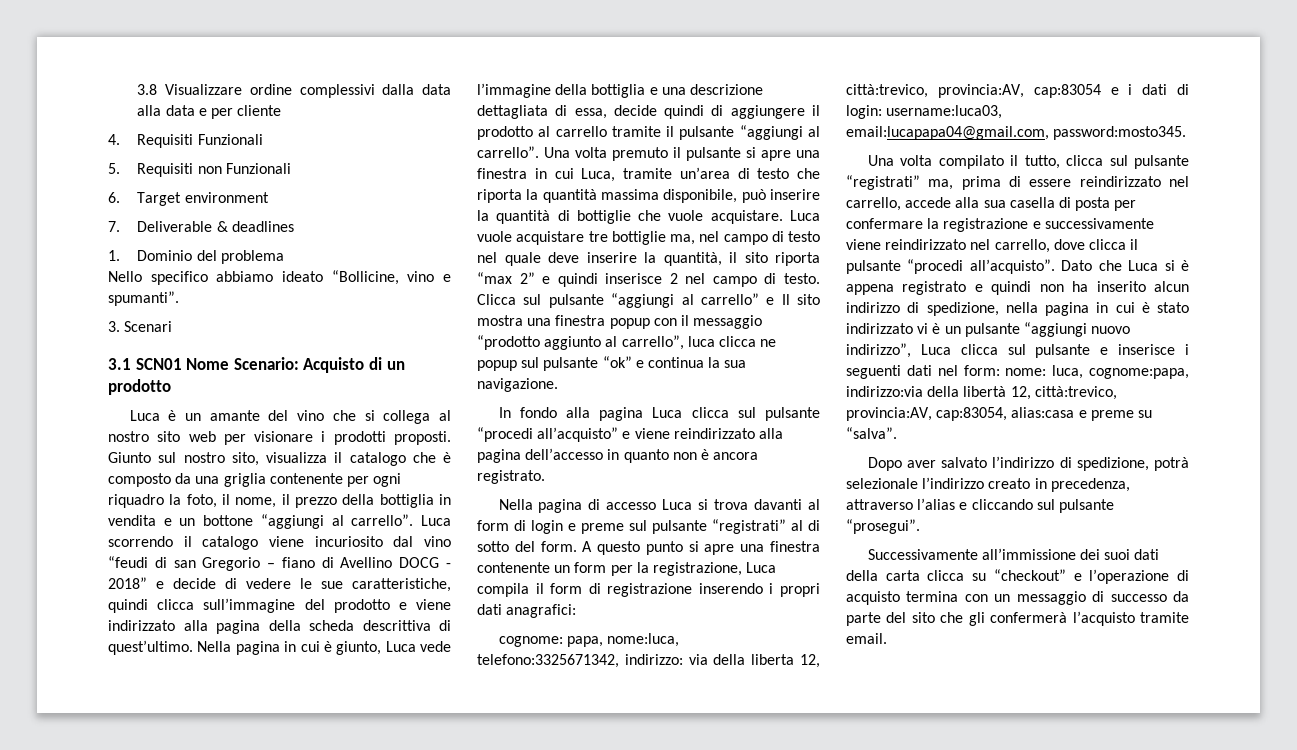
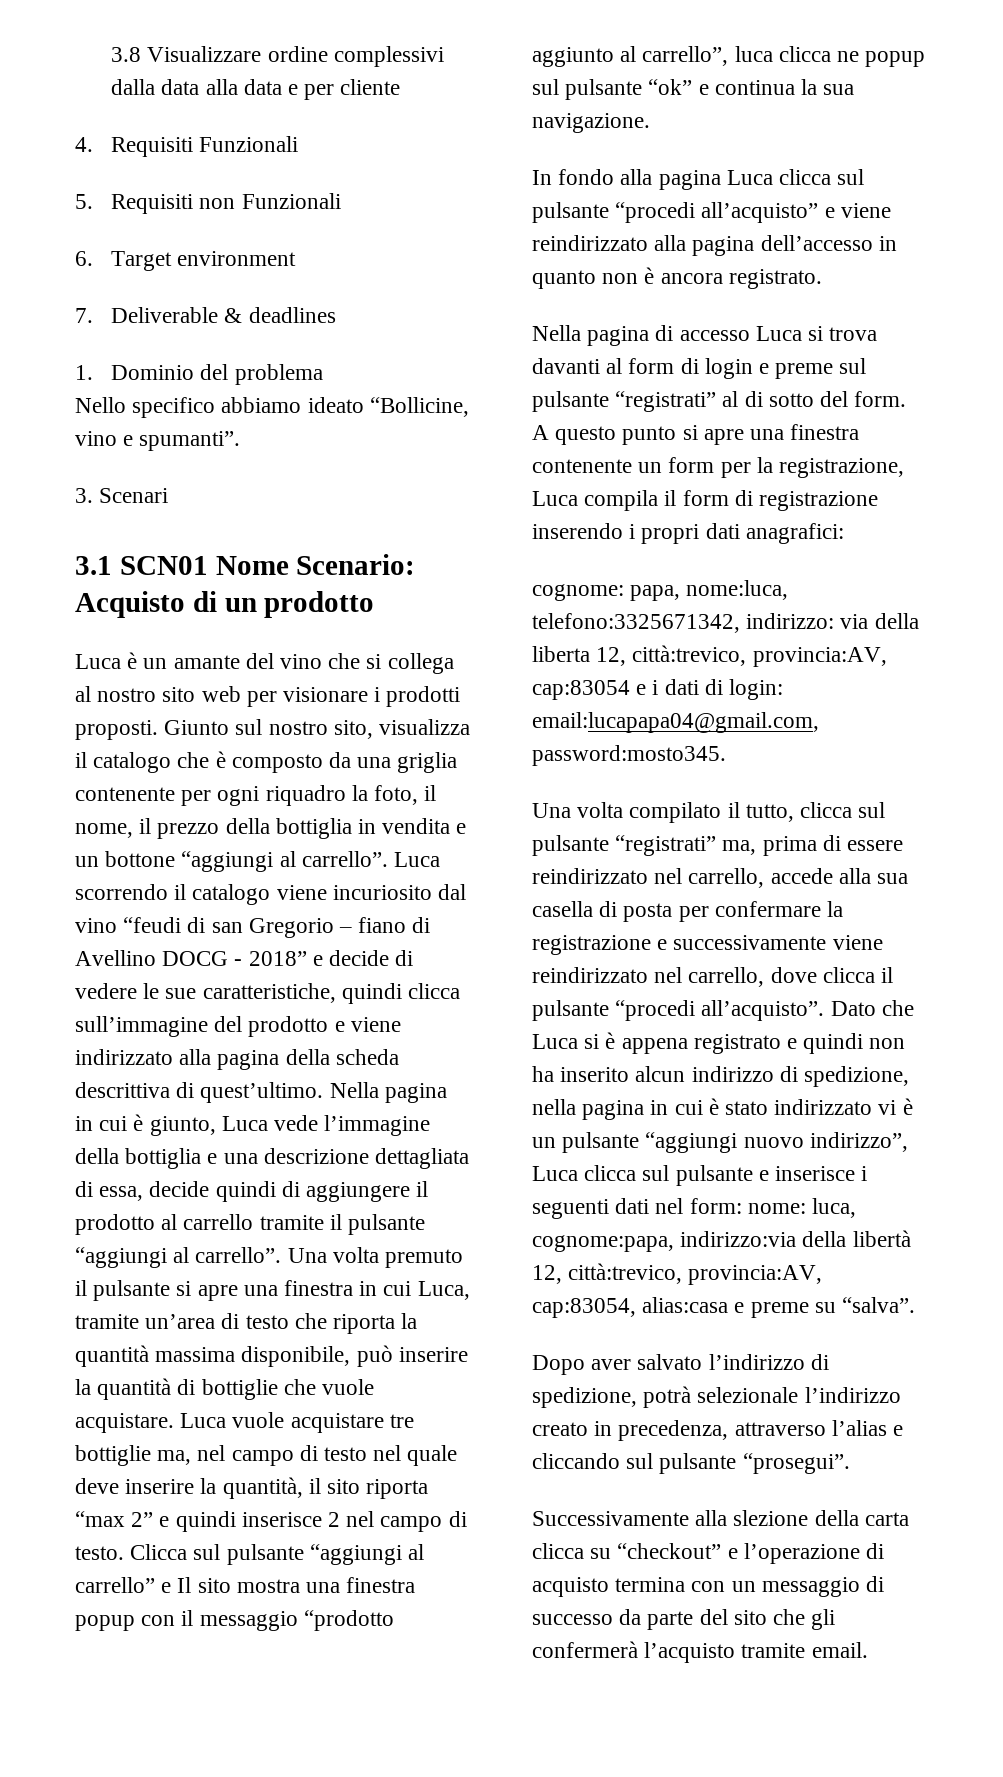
- cognome: papa, nome:luca, telefono:3325671342, indirizzo: via della liberta 12, città:trevico, provincia:AV, cap:83054 e i dati di login: username:luca03, email:lucapapa04@gmail.com, password:mosto345.
+ cognome: papa, nome:luca, telefono:3325671342, indirizzo: via della liberta 12, città:trevico, provincia:AV, cap:83054 e i dati di login: email:lucapapa04@gmail.com, password:mosto345.
- Successivamente all’immissione dei suoi dati della carta clicca su “checkout” e l’operazione di acquisto termina con un messaggio di successo da parte del sito che gli confermerà l’acquisto tramite email.
+ Successivamente alla slezione della carta clicca su “checkout” e l’operazione di acquisto termina con un messaggio di successo da parte del sito che gli confermerà l’acquisto tramite email.

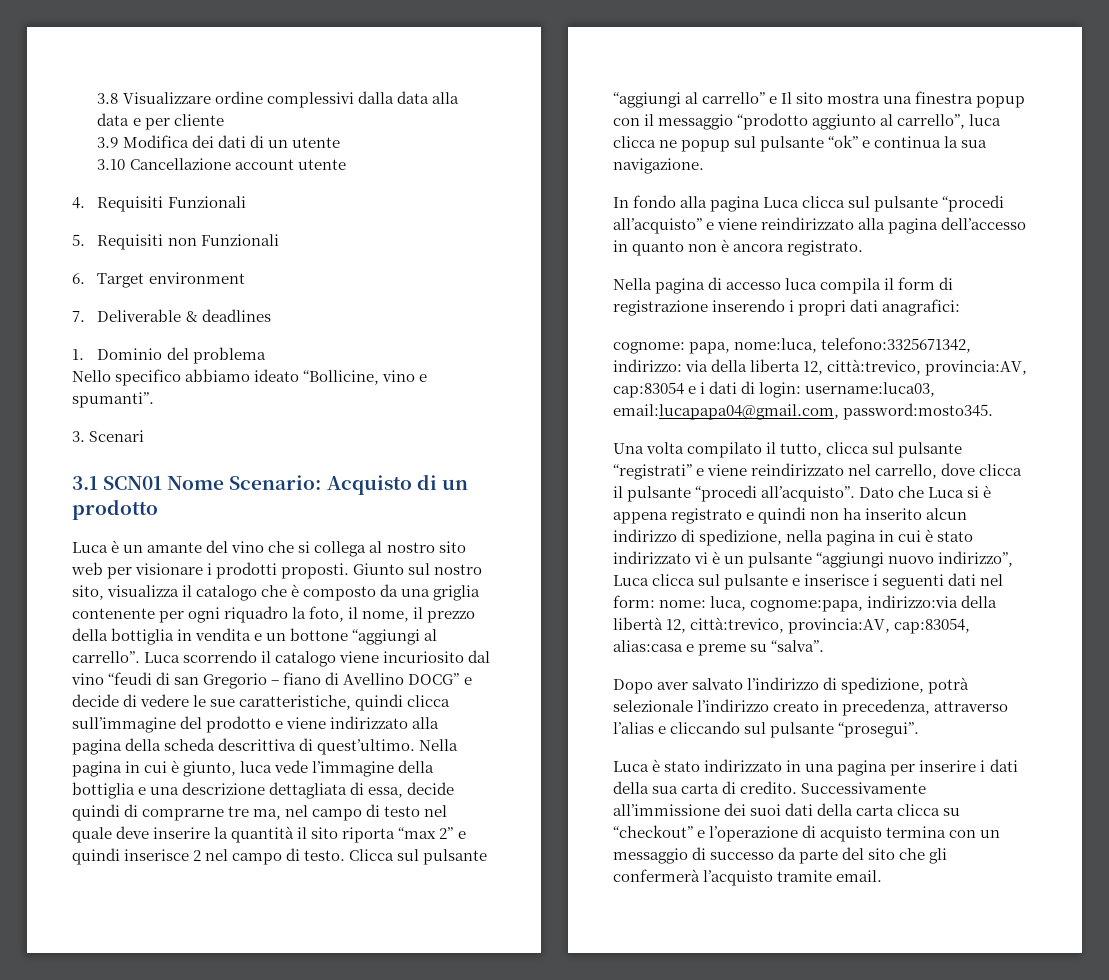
+ 3.9 Modifica dei dati di un utente
+ 3.10 Cancellazione account utente
- Luca scorrendo il catalogo viene incuriosito dal vino “feudi di san Gregorio – fiano di Avellino DOCG - 2018” e decide di vedere le sue caratteristiche, quindi clicca sull’immagine del prodotto e viene indirizzato alla pagina della scheda descrittiva di quest’ultimo.
+ Luca scorrendo il catalogo viene incuriosito dal vino “feudi di san Gregorio – fiano di Avellino DOCG” e decide di vedere le sue caratteristiche, quindi clicca sull’immagine del prodotto e viene indirizzato alla pagina della scheda descrittiva di quest’ultimo.
- Nella pagina in cui è giunto, Luca vede l’immagine della bottiglia e una descrizione dettagliata di essa, decide quindi di aggiungere il prodotto al carrello tramite il pulsante “aggiungi al carrello”. Una volta premuto il pulsante si apre una finestra in cui Luca, tramite un’area di testo che riporta la quantità massima disponibile, può inserire la quantità di bottiglie che vuole acquistare. Luca vuole acquistare tre bottiglie ma, nel campo di testo nel quale deve inserire la quantità, il sito riporta “max 2” e quindi inserisce 2 nel campo di testo.
+ Nella pagina in cui è giunto, luca vede l’immagine della bottiglia e una descrizione dettagliata di essa, decide quindi di comprarne tre ma, nel campo di testo nel quale deve inserire la quantità il sito riporta “max 2” e quindi inserisce 2 nel campo di testo.
- Nella pagina di accesso Luca si trova davanti al form di login e preme sul pulsante “registrati” al di sotto del form. A questo punto si apre una finestra contenente un form per la registrazione, Luca compila il form di registrazione inserendo i propri dati anagrafici:
+ Nella pagina di accesso luca compila il form di registrazione inserendo i propri dati anagrafici:
- cognome: papa, nome:luca, telefono:3325671342, indirizzo: via della liberta 12, città:trevico, provincia:AV, cap:83054 e i dati di login: email:lucapapa04@gmail.com, password:mosto345.
+ cognome: papa, nome:luca, telefono:3325671342, indirizzo: via della liberta 12, città:trevico, provincia:AV, cap:83054 e i dati di login: username:luca03, email:lucapapa04@gmail.com, password:mosto345.
- Una volta compilato il tutto, clicca sul pulsante “registrati” ma, prima di essere reindirizzato nel carrello, accede alla sua casella di posta per confermare la registrazione e successivamente viene reindirizzato nel carrello, dove clicca il pulsante “procedi all’acquisto”.
+ Una volta compilato il tutto, clicca sul pulsante “registrati” e viene reindirizzato nel carrello, dove clicca il pulsante “procedi all’acquisto”.
- Successivamente alla slezione della carta clicca su “checkout” e l’operazione di acquisto termina con un messaggio di successo da parte del sito che gli confermerà l’acquisto tramite email.
+ Luca è stato indirizzato in una pagina per inserire i dati della sua carta di credito. Successivamente all’immissione dei suoi dati della carta clicca su “checkout” e l’operazione di acquisto termina con un messaggio di successo da parte del sito che gli confermerà l’acquisto tramite email.

